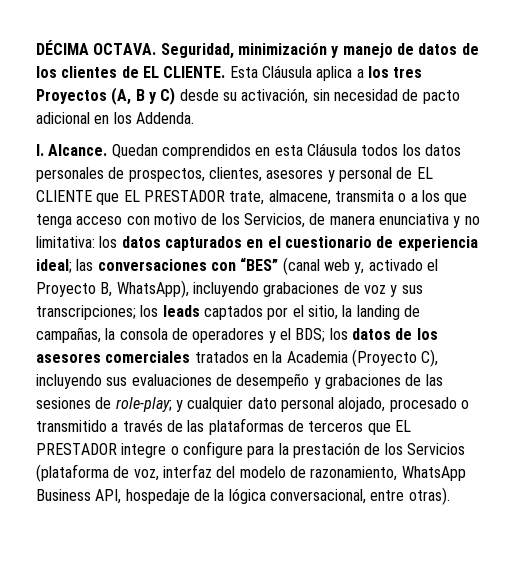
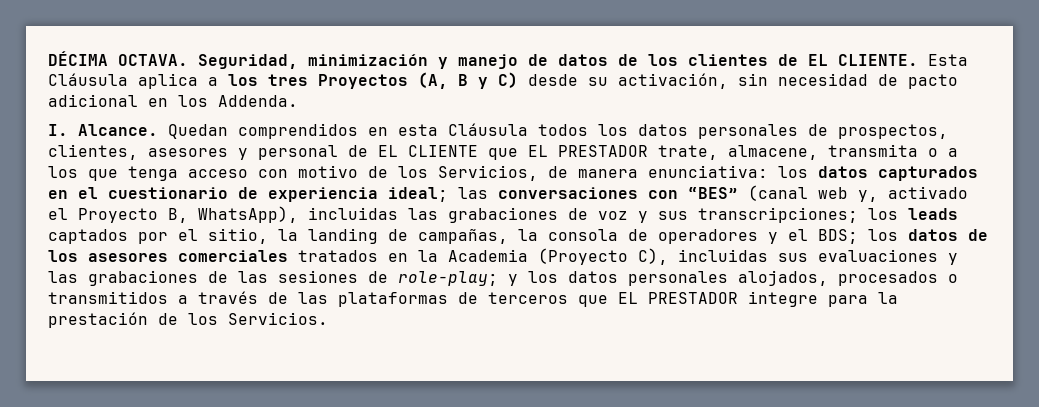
- Quedan comprendidos en esta Cláusula todos los datos personales de prospectos, clientes, asesores y personal de EL CLIENTE que EL PRESTADOR trate, almacene, transmita o a los que tenga acceso con motivo de los Servicios, de manera enunciativa y no limitativa:
+ Quedan comprendidos en esta Cláusula todos los datos personales de prospectos, clientes, asesores y personal de EL CLIENTE que EL PRESTADOR trate, almacene, transmita o a los que tenga acceso con motivo de los Servicios, de manera enunciativa:
- las conversaciones con “BES” (canal web y, activado el Proyecto B, WhatsApp), incluyendo grabaciones de voz y sus transcripciones;
+ las conversaciones con “BES” (canal web y, activado el Proyecto B, WhatsApp), incluidas las grabaciones de voz y sus transcripciones;
- los datos de los asesores comerciales tratados en la Academia (Proyecto C), incluyendo sus evaluaciones de desempeño y grabaciones de las sesiones de role-play;
+ los datos de los asesores comerciales tratados en la Academia (Proyecto C), incluidas sus evaluaciones y las grabaciones de las sesiones de role-play;
- y cualquier dato personal alojado, procesado o transmitido a través de las plataformas de terceros que EL PRESTADOR integre o configure para la prestación de los Servicios (plataforma de voz, interfaz del modelo de razonamiento, WhatsApp Business API, hospedaje de la lógica conversacional, entre otras).
+ y los datos personales alojados, procesados o transmitidos a través de las plataformas de terceros que EL PRESTADOR integre para la prestación de los Servicios.

